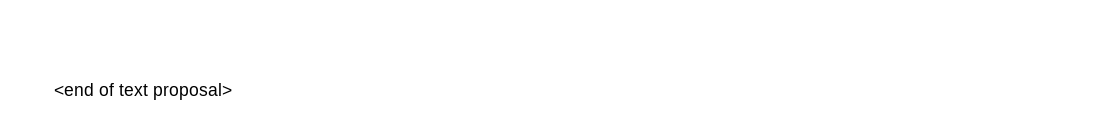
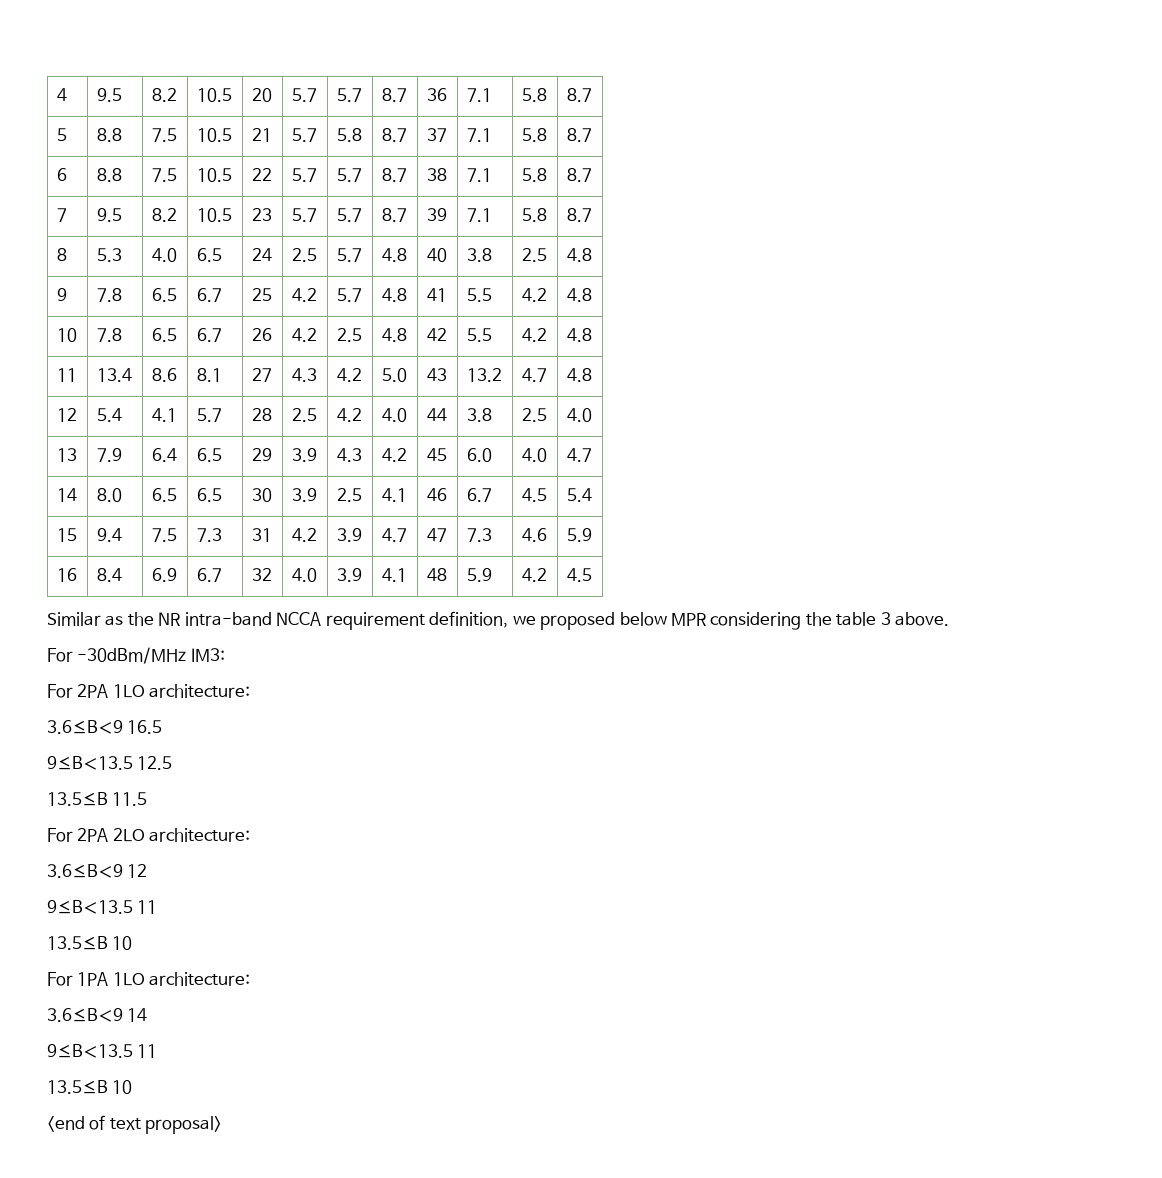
+ 4 | 9.5 | 8.2 | 10.5 | 20 | 5.7 | 5.7 | 8.7 | 36 | 7.1 | 5.8 | 8.7
+ 5 | 8.8 | 7.5 | 10.5 | 21 | 5.7 | 5.8 | 8.7 | 37 | 7.1 | 5.8 | 8.7
+ 6 | 8.8 | 7.5 | 10.5 | 22 | 5.7 | 5.7 | 8.7 | 38 | 7.1 | 5.8 | 8.7
+ 7 | 9.5 | 8.2 | 10.5 | 23 | 5.7 | 5.7 | 8.7 | 39 | 7.1 | 5.8 | 8.7
+ 8 | 5.3 | 4.0 | 6.5 | 24 | 2.5 | 5.7 | 4.8 | 40 | 3.8 | 2.5 | 4.8
+ 9 | 7.8 | 6.5 | 6.7 | 25 | 4.2 | 5.7 | 4.8 | 41 | 5.5 | 4.2 | 4.8
+ 10 | 7.8 | 6.5 | 6.7 | 26 | 4.2 | 2.5 | 4.8 | 42 | 5.5 | 4.2 | 4.8
+ 11 | 13.4 | 8.6 | 8.1 | 27 | 4.3 | 4.2 | 5.0 | 43 | 13.2 | 4.7 | 4.8
+ 12 | 5.4 | 4.1 | 5.7 | 28 | 2.5 | 4.2 | 4.0 | 44 | 3.8 | 2.5 | 4.0
+ 13 | 7.9 | 6.4 | 6.5 | 29 | 3.9 | 4.3 | 4.2 | 45 | 6.0 | 4.0 | 4.7
+ 14 | 8.0 | 6.5 | 6.5 | 30 | 3.9 | 2.5 | 4.1 | 46 | 6.7 | 4.5 | 5.4
+ 15 | 9.4 | 7.5 | 7.3 | 31 | 4.2 | 3.9 | 4.7 | 47 | 7.3 | 4.6 | 5.9
+ 16 | 8.4 | 6.9 | 6.7 | 32 | 4.0 | 3.9 | 4.1 | 48 | 5.9 | 4.2 | 4.5
+ Similar as the NR intra-band NCCA requirement definition, we proposed below MPR considering the table 3 above.
+ For -30dBm/MHz IM3:
+ For 2PA 1LO architecture:
+ 3.6≤B＜9 16.5
+ 9≤B＜13.5 12.5
+ 13.5≤B 11.5
+ For 2PA 2LO architecture:
+ 3.6≤B＜9 12
+ 9≤B＜13.5 11
+ 13.5≤B 10
+ For 1PA 1LO architecture:
+ 3.6≤B＜9 14
+ 9≤B＜13.5 11
+ 13.5≤B 10

